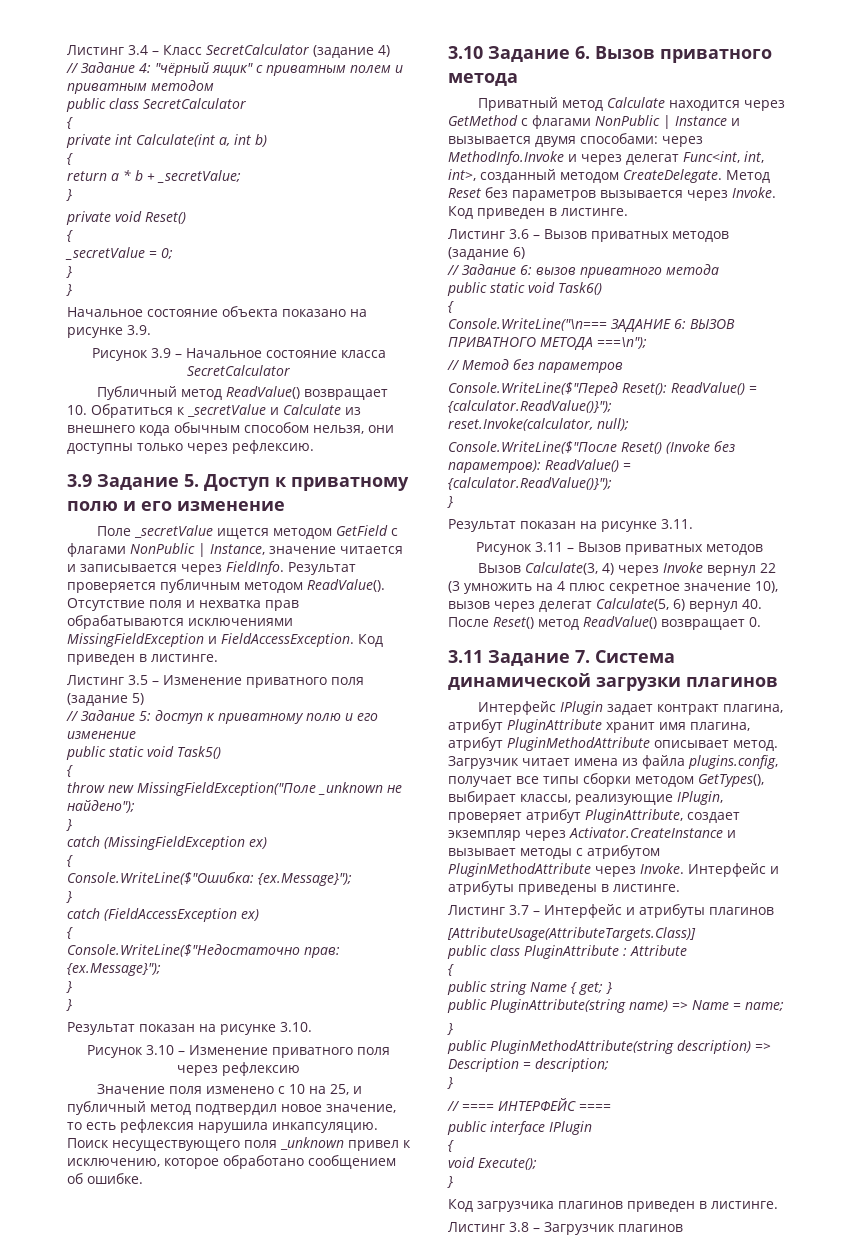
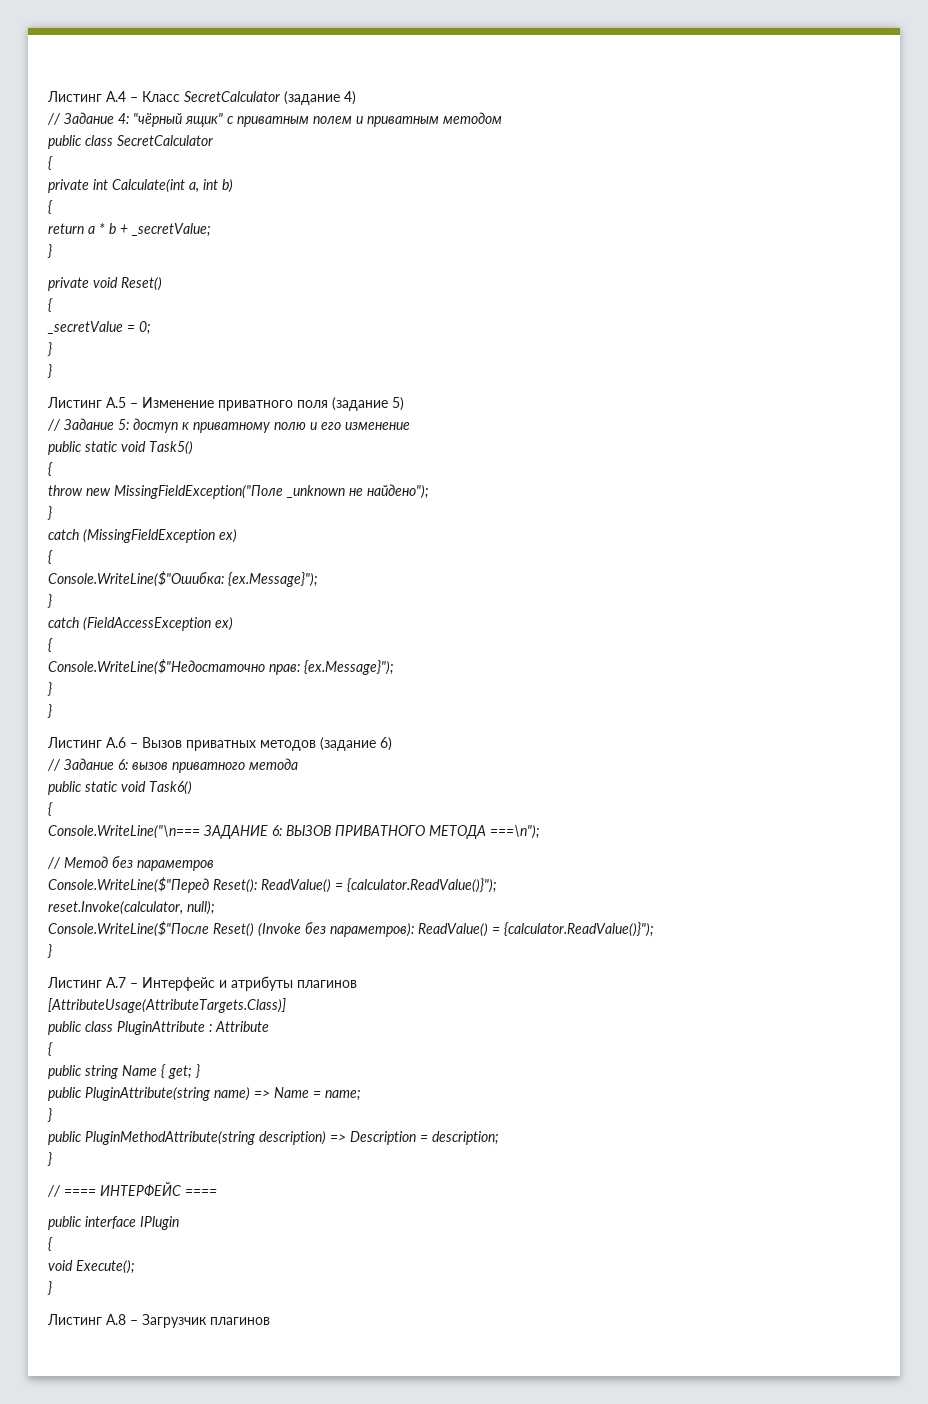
- Листинг 3.4 – Класс SecretCalculator (задание 4)
+ Листинг А.4 – Класс SecretCalculator (задание 4)
- Начальное состояние объекта показано на рисунке 3.9.
- Рисунок 3.9 – Начальное состояние класса SecretCalculator
- Публичный метод ReadValue() возвращает 10. Обратиться к _secretValue и Calculate из внешнего кода обычным способом нельзя, они доступны только через рефлексию.
- 3.9 Задание 5. Доступ к приватному полю и его изменение
- Поле _secretValue ищется методом GetField с флагами NonPublic | Instance, значение читается и записывается через FieldInfo. Результат проверяется публичным методом ReadValue(). Отсутствие поля и нехватка прав обрабатываются исключениями MissingFieldException и FieldAccessException. Код приведен в листинге.
- Листинг 3.5 – Изменение приватного поля (задание 5)
+ Листинг А.5 – Изменение приватного поля (задание 5)
- Результат показан на рисунке 3.10.
- Рисунок 3.10 – Изменение приватного поля через рефлексию
- Значение поля изменено с 10 на 25, и публичный метод подтвердил новое значение, то есть рефлексия нарушила инкапсуляцию. Поиск несуществующего поля _unknown привел к исключению, которое обработано сообщением об ошибке.
- 3.10 Задание 6. Вызов приватного метода
- Приватный метод Calculate находится через GetMethod с флагами NonPublic | Instance и вызывается двумя способами: через MethodInfo.Invoke и через делегат Func<int, int, int>, созданный методом CreateDelegate. Метод Reset без параметров вызывается через Invoke. Код приведен в листинге.
- Листинг 3.6 – Вызов приватных методов (задание 6)
+ Листинг А.6 – Вызов приватных методов (задание 6)
- Результат показан на рисунке 3.11.
- Рисунок 3.11 – Вызов приватных методов
- Вызов Calculate(3, 4) через Invoke вернул 22 (3 умножить на 4 плюс секретное значение 10), вызов через делегат Calculate(5, 6) вернул 40. После Reset() метод ReadValue() возвращает 0.
- 3.11 Задание 7. Система динамической загрузки плагинов
- Интерфейс IPlugin задает контракт плагина, атрибут PluginAttribute хранит имя плагина, атрибут PluginMethodAttribute описывает метод. Загрузчик читает имена из файла plugins.config, получает все типы сборки методом GetTypes(), выбирает классы, реализующие IPlugin, проверяет атрибут PluginAttribute, создает экземпляр через Activator.CreateInstance и вызывает методы с атрибутом PluginMethodAttribute через Invoke. Интерфейс и атрибуты приведены в листинге.
- Листинг 3.7 – Интерфейс и атрибуты плагинов
+ Листинг А.7 – Интерфейс и атрибуты плагинов
- Код загрузчика плагинов приведен в листинге.
- Листинг 3.8 – Загрузчик плагинов
+ Листинг А.8 – Загрузчик плагинов

